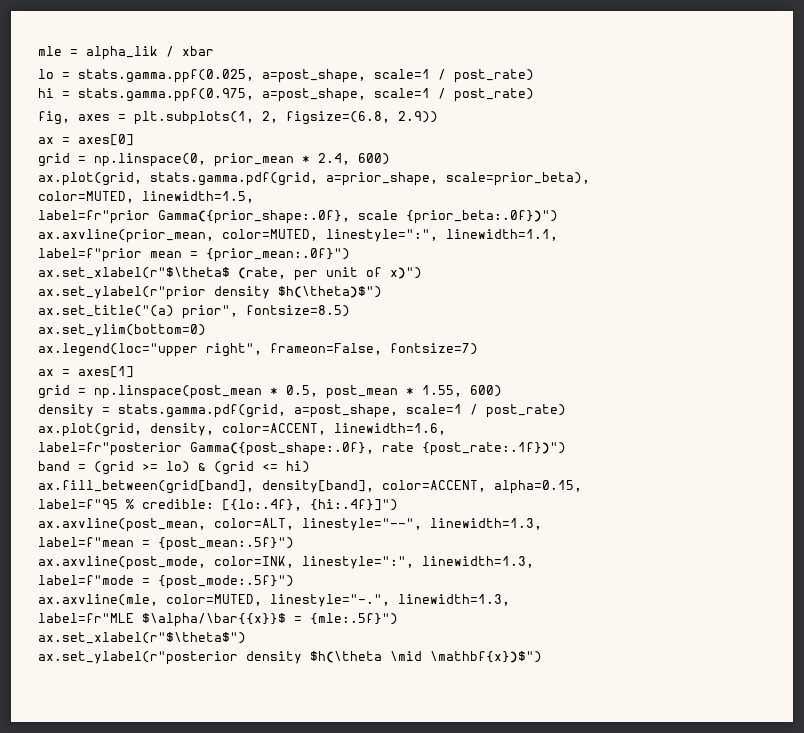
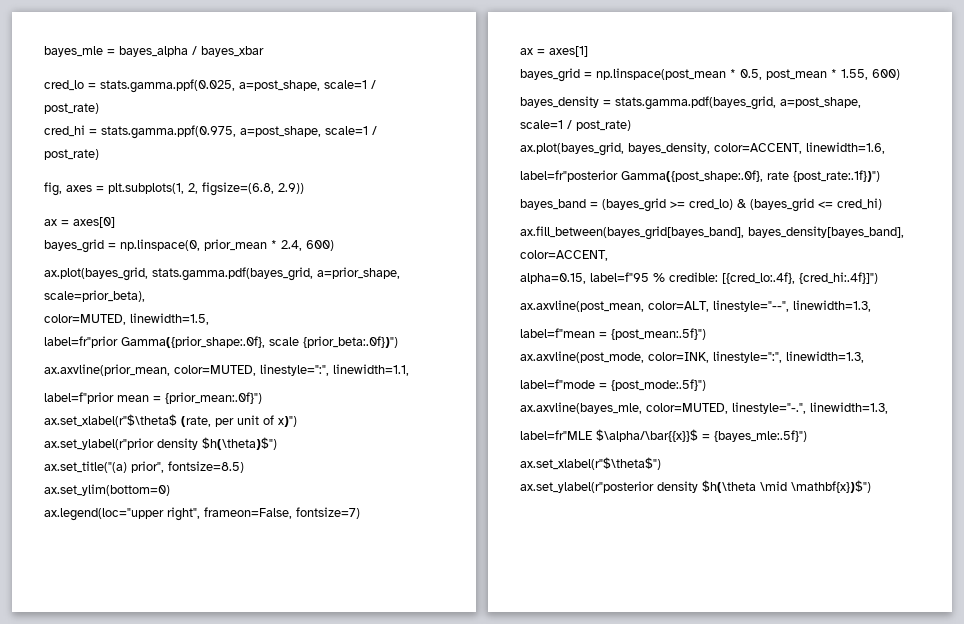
- mle = alpha_lik / xbar
- lo = stats.gamma.ppf(0.025, a=post_shape, scale=1 / post_rate)
+ bayes_mle = bayes_alpha / bayes_xbar
+ cred_lo = stats.gamma.ppf(0.025, a=post_shape, scale=1 / post_rate)
- hi = stats.gamma.ppf(0.975, a=post_shape, scale=1 / post_rate)
+ cred_hi = stats.gamma.ppf(0.975, a=post_shape, scale=1 / post_rate)
- grid = np.linspace(0, prior_mean * 2.4, 600)
+ bayes_grid = np.linspace(0, prior_mean * 2.4, 600)
- ax.plot(grid, stats.gamma.pdf(grid, a=prior_shape, scale=prior_beta),
+ ax.plot(bayes_grid, stats.gamma.pdf(bayes_grid, a=prior_shape, scale=prior_beta),
- grid = np.linspace(post_mean * 0.5, post_mean * 1.55, 600)
+ bayes_grid = np.linspace(post_mean * 0.5, post_mean * 1.55, 600)
- density = stats.gamma.pdf(grid, a=post_shape, scale=1 / post_rate)
- ax.plot(grid, density, color=ACCENT, linewidth=1.6,
+ bayes_density = stats.gamma.pdf(bayes_grid, a=post_shape, scale=1 / post_rate)
+ ax.plot(bayes_grid, bayes_density, color=ACCENT, linewidth=1.6,
- band = (grid >= lo) & (grid <= hi)
- ax.fill_between(grid[band], density[band], color=ACCENT, alpha=0.15,
- label=f"95 % credible: [{lo:.4f}, {hi:.4f}]")
+ bayes_band = (bayes_grid >= cred_lo) & (bayes_grid <= cred_hi)
+ ax.fill_between(bayes_grid[bayes_band], bayes_density[bayes_band], color=ACCENT,
+ alpha=0.15, label=f"95 % credible: [{cred_lo:.4f}, {cred_hi:.4f}]")
- ax.axvline(mle, color=MUTED, linestyle="-.", linewidth=1.3,
+ ax.axvline(bayes_mle, color=MUTED, linestyle="-.", linewidth=1.3,
- label=fr"MLE $\alpha/\bar{{x}}$ = {mle:.5f}")
+ label=fr"MLE $\alpha/\bar{{x}}$ = {bayes_mle:.5f}")

